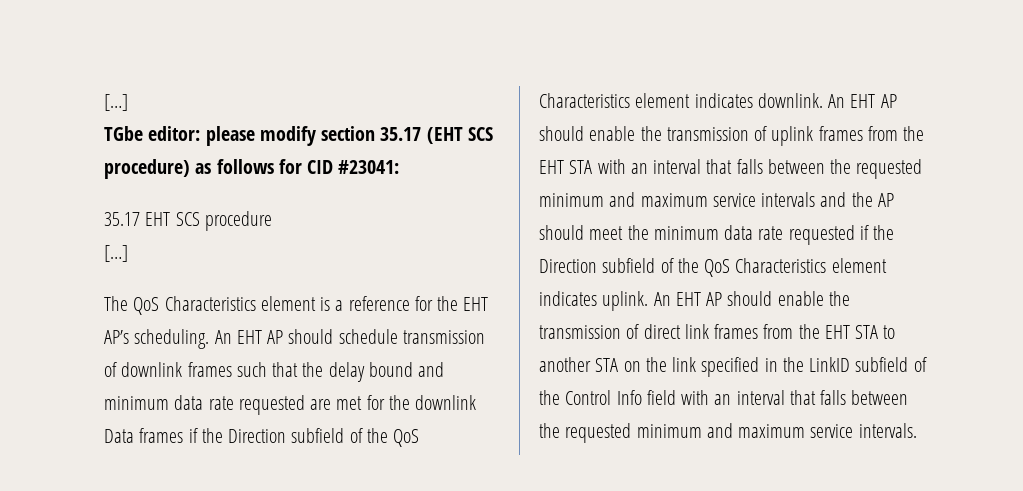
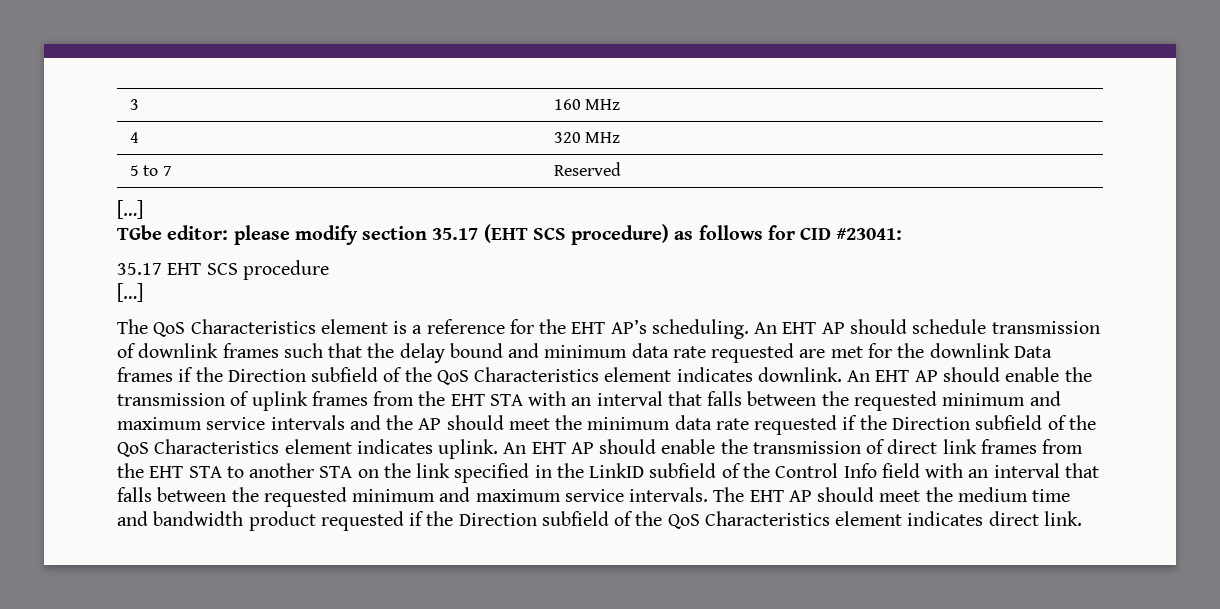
+ 3 | 160 MHz
+ 4 | 320 MHz
+ 5 to 7 | Reserved
+ The EHT AP should meet the medium time and bandwidth product requested if the Direction subfield of the QoS Characteristics element indicates direct link.

